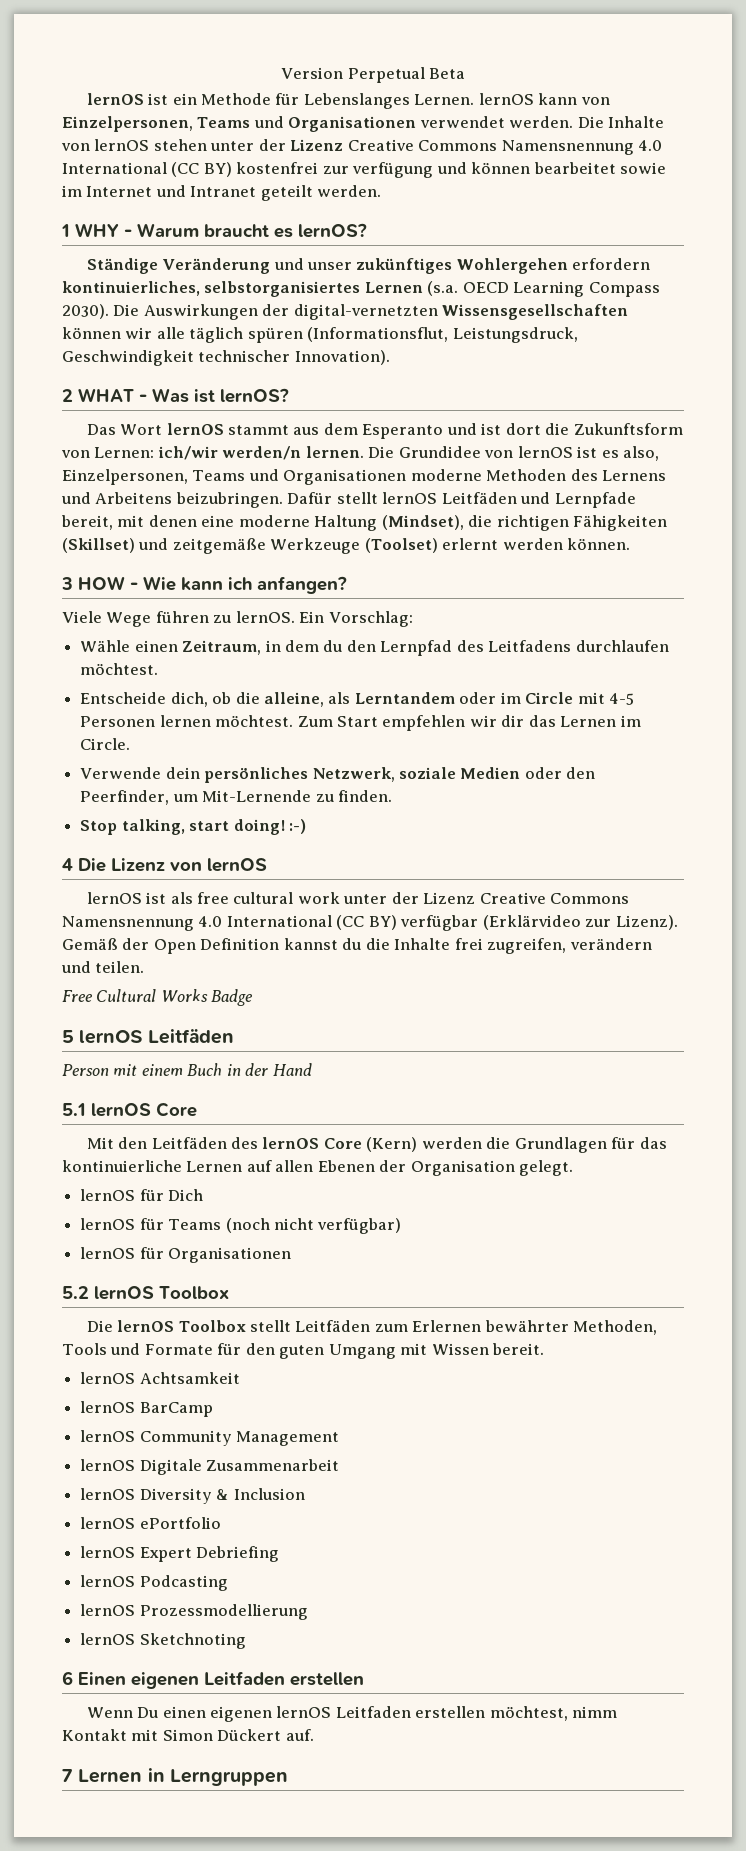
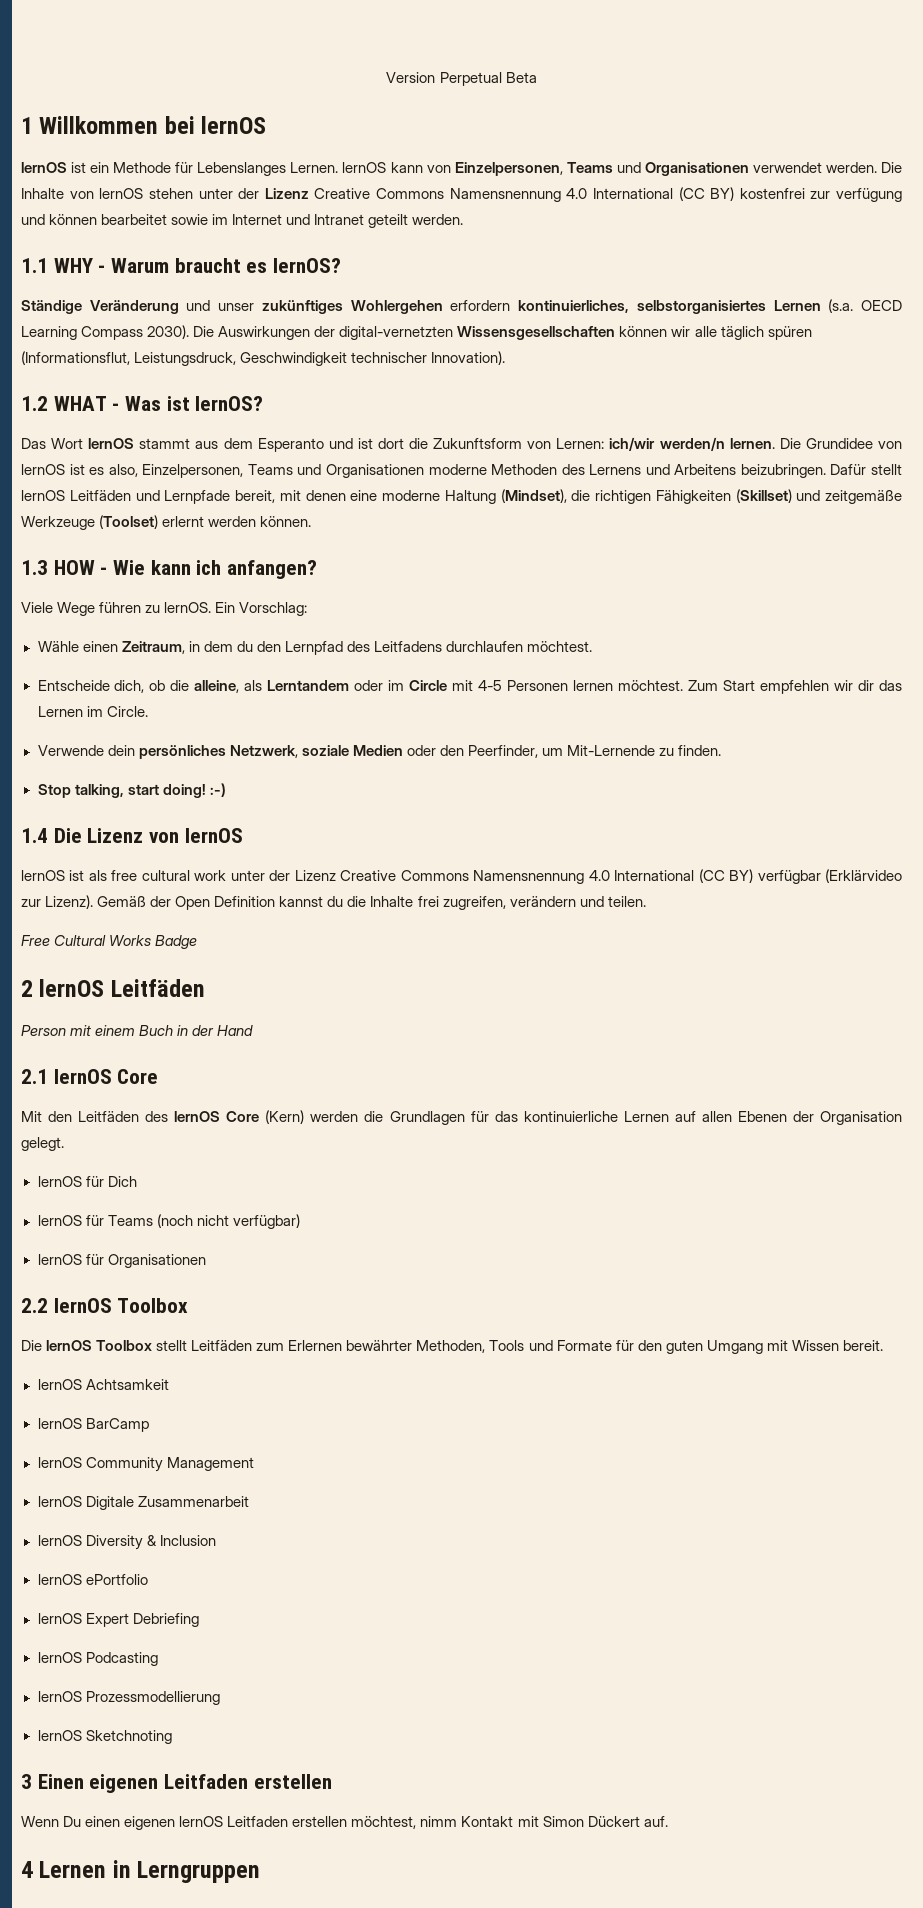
+ 1 Willkommen bei lernOS
- 1 WHY - Warum braucht es lernOS?
+ 1.1 WHY - Warum braucht es lernOS?
- 2 WHAT - Was ist lernOS?
+ 1.2 WHAT - Was ist lernOS?
- 3 HOW - Wie kann ich anfangen?
+ 1.3 HOW - Wie kann ich anfangen?
- 4 Die Lizenz von lernOS
+ 1.4 Die Lizenz von lernOS
- 5 lernOS Leitfäden
+ 2 lernOS Leitfäden
- 5.1 lernOS Core
+ 2.1 lernOS Core
- 5.2 lernOS Toolbox
+ 2.2 lernOS Toolbox
- 6 Einen eigenen Leitfaden erstellen
+ 3 Einen eigenen Leitfaden erstellen
- 7 Lernen in Lerngruppen
+ 4 Lernen in Lerngruppen

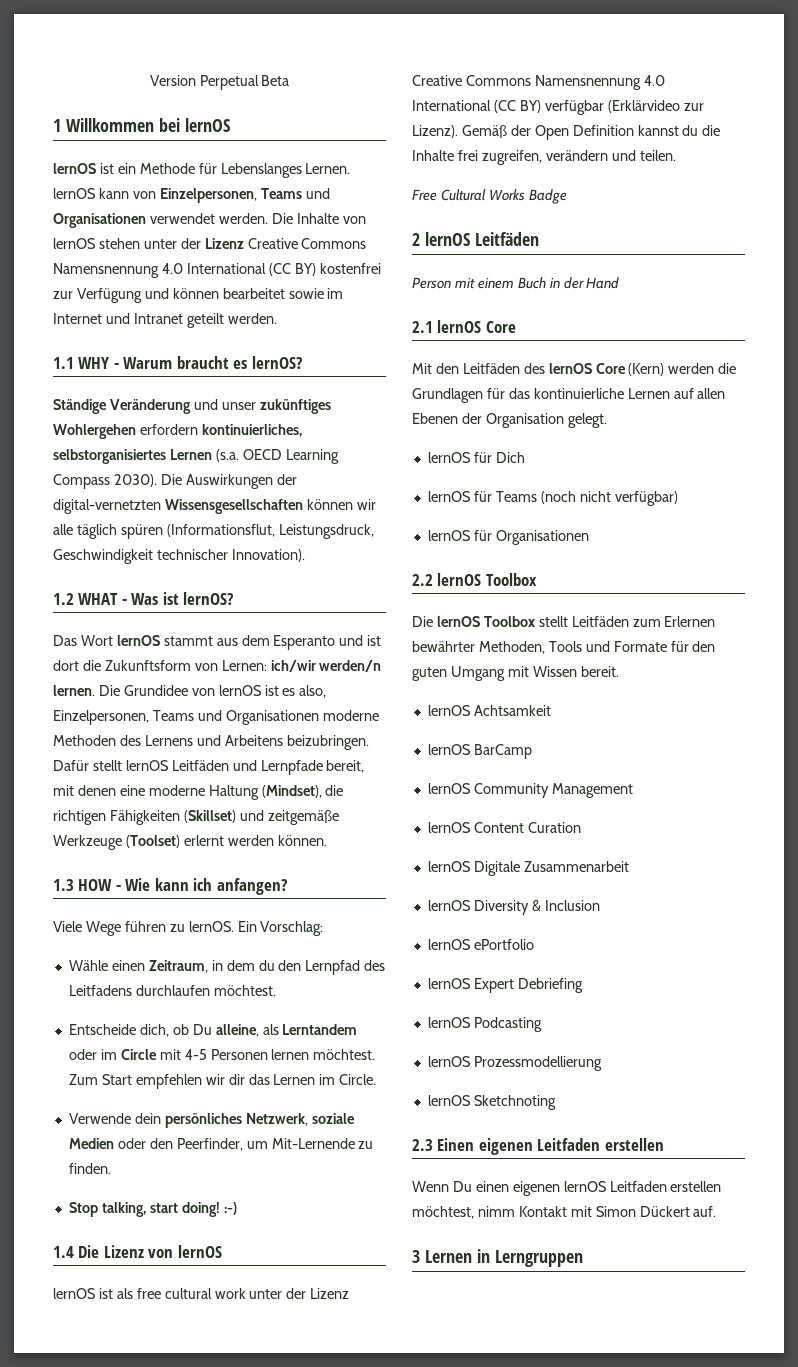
- Die Inhalte von lernOS stehen unter der Lizenz Creative Commons Namensnennung 4.0 International (CC BY) kostenfrei zur verfügung und können bearbeitet sowie im Internet und Intranet geteilt werden.
+ Die Inhalte von lernOS stehen unter der Lizenz Creative Commons Namensnennung 4.0 International (CC BY) kostenfrei zur Verfügung und können bearbeitet sowie im Internet und Intranet geteilt werden.
- Entscheide dich, ob die alleine, als Lerntandem oder im Circle mit 4-5 Personen lernen möchtest.
+ Entscheide dich, ob Du alleine, als Lerntandem oder im Circle mit 4-5 Personen lernen möchtest.
+ lernOS Content Curation
- 3 Einen eigenen Leitfaden erstellen
+ 2.3 Einen eigenen Leitfaden erstellen
- 4 Lernen in Lerngruppen
+ 3 Lernen in Lerngruppen

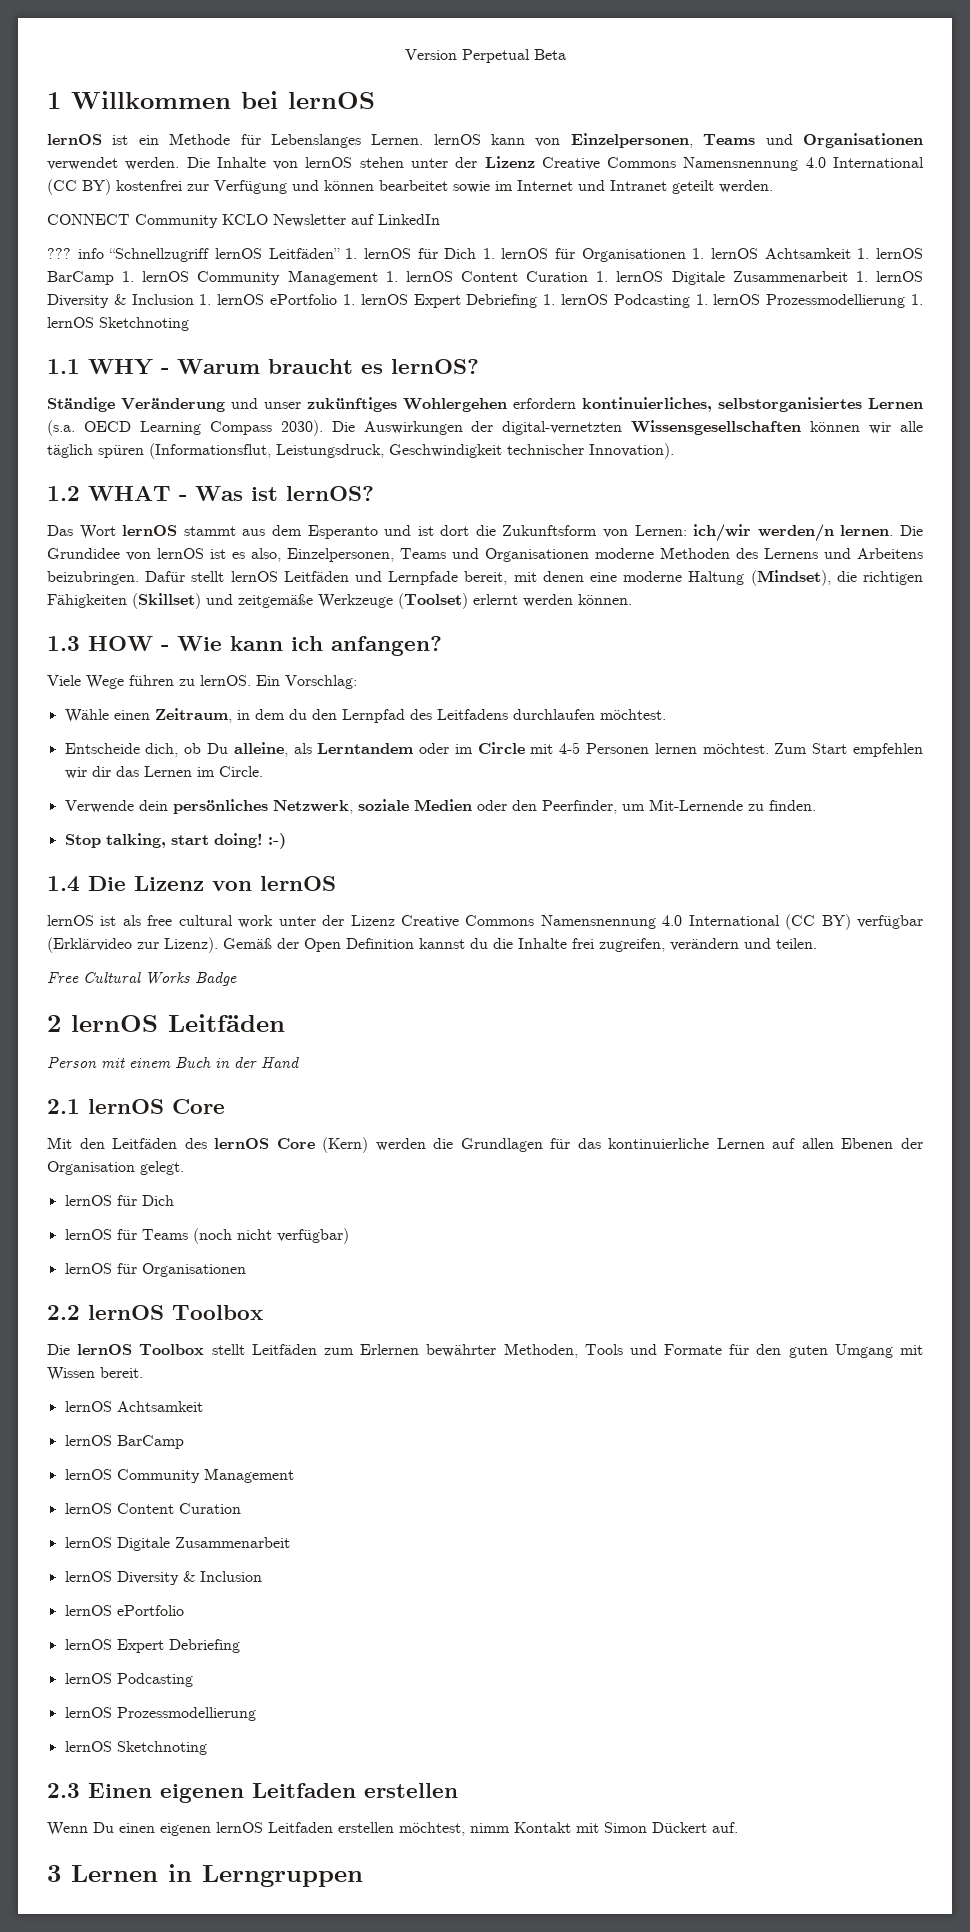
+ CONNECT Community KCLO Newsletter auf LinkedIn
+ ??? info “Schnellzugriff lernOS Leitfäden” 1. lernOS für Dich 1. lernOS für Organisationen 1. lernOS Achtsamkeit 1. lernOS BarCamp 1. lernOS Community Management 1. lernOS Content Curation 1. lernOS Digitale Zusammenarbeit 1. lernOS Diversity & Inclusion 1. lernOS ePortfolio 1. lernOS Expert Debriefing 1. lernOS Podcasting 1. lernOS Prozessmodellierung 1. lernOS Sketchnoting

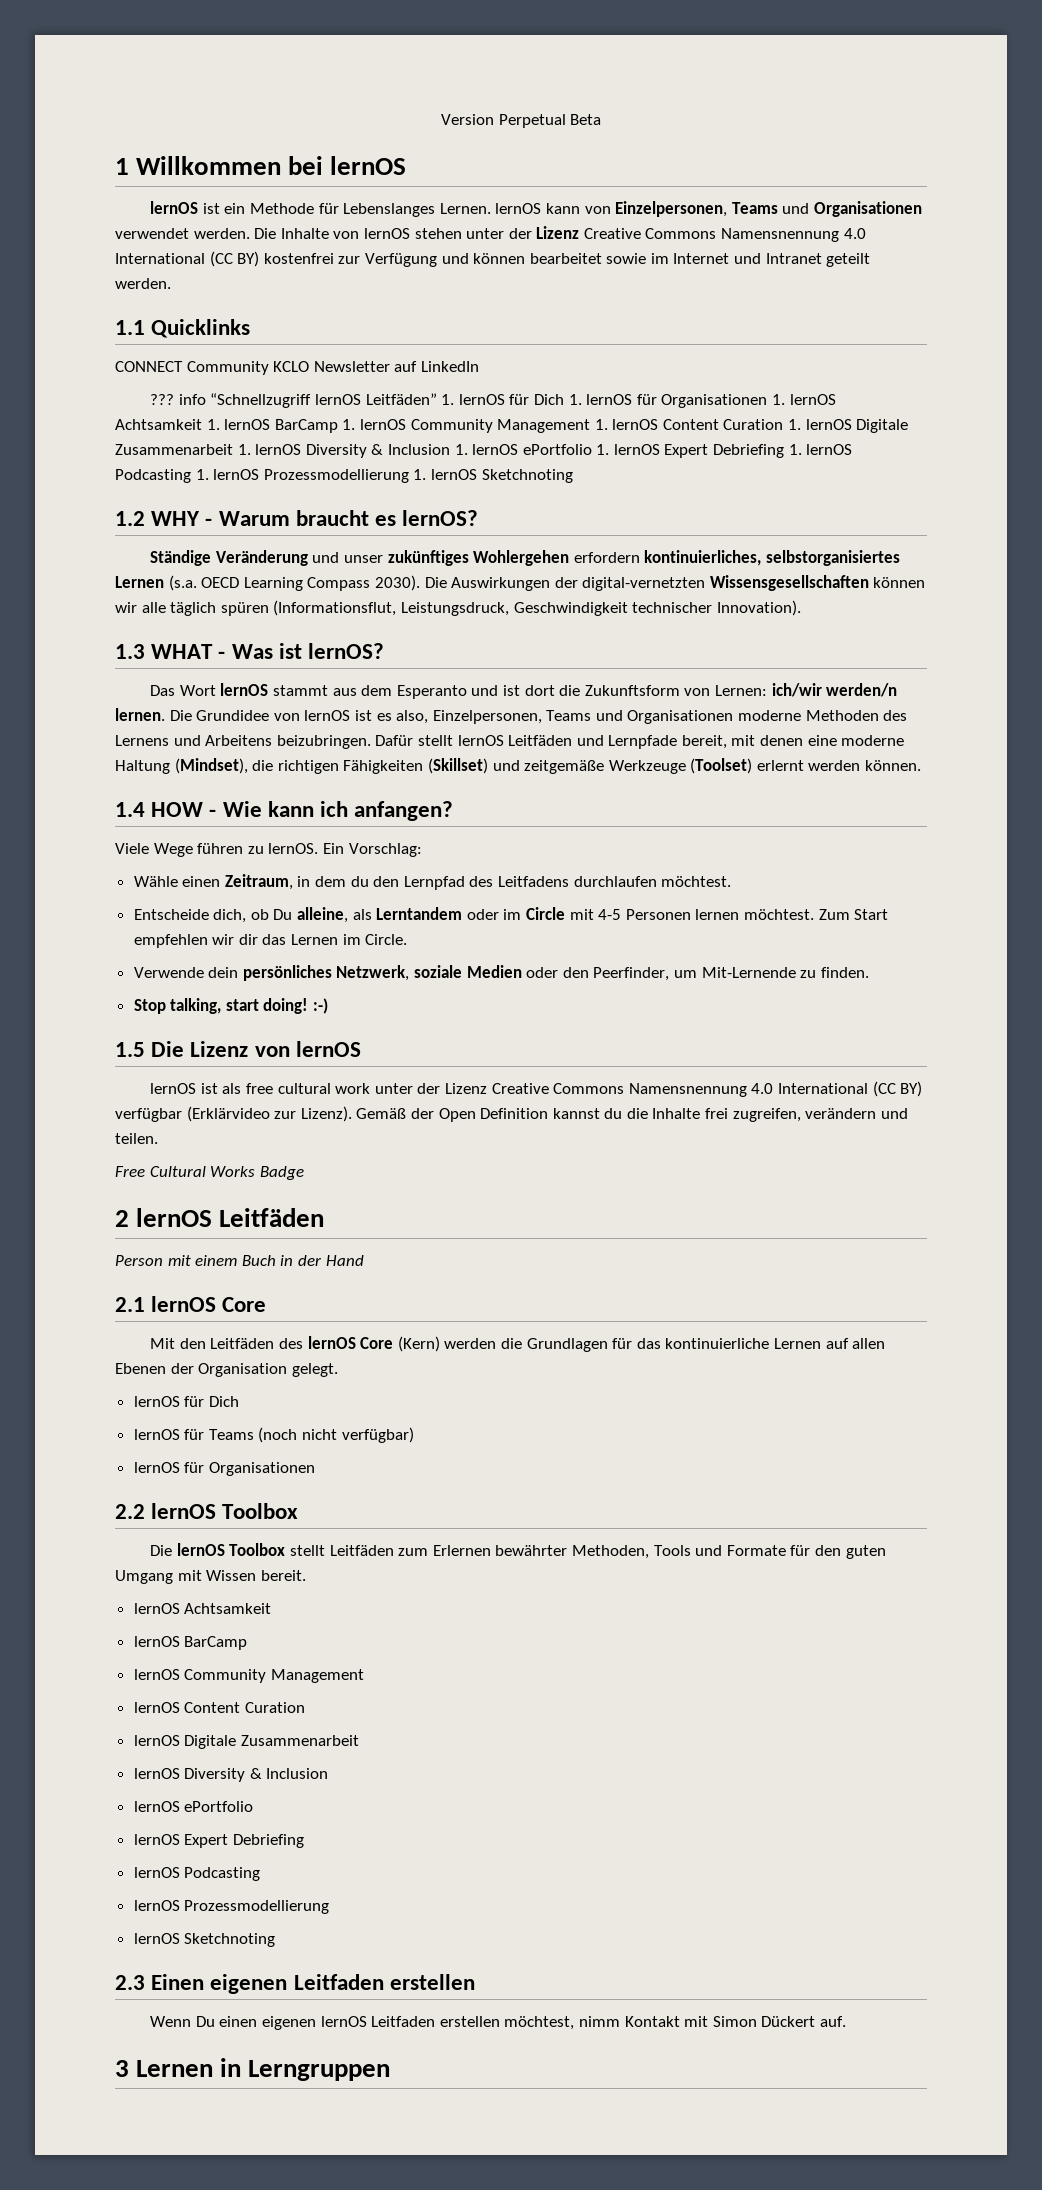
+ 1.1 Quicklinks
- 1.1 WHY - Warum braucht es lernOS?
+ 1.2 WHY - Warum braucht es lernOS?
- 1.2 WHAT - Was ist lernOS?
+ 1.3 WHAT - Was ist lernOS?
- 1.3 HOW - Wie kann ich anfangen?
+ 1.4 HOW - Wie kann ich anfangen?
- 1.4 Die Lizenz von lernOS
+ 1.5 Die Lizenz von lernOS

